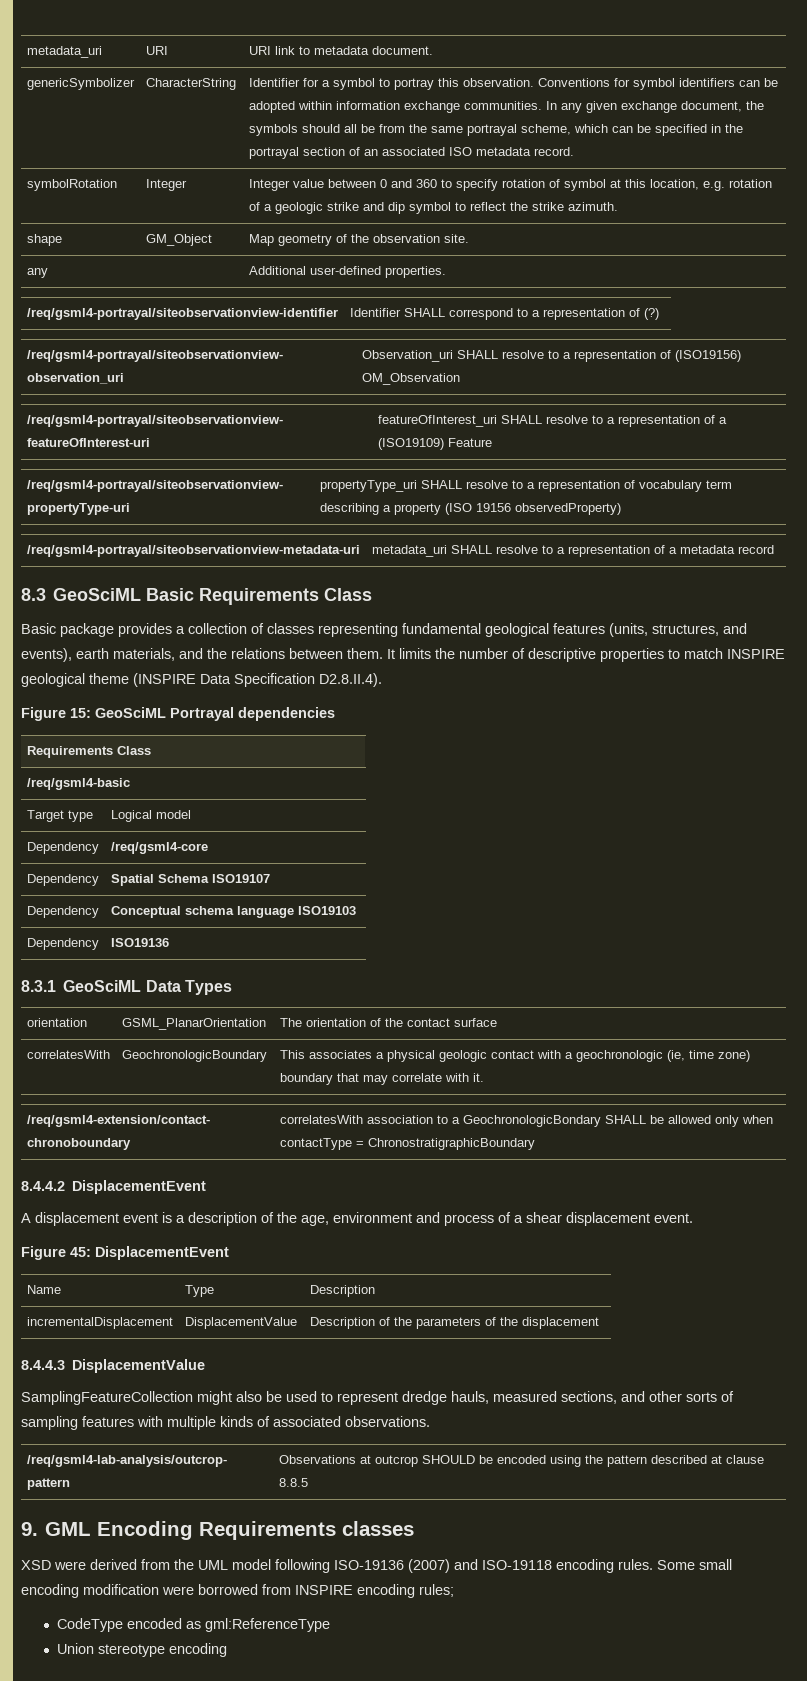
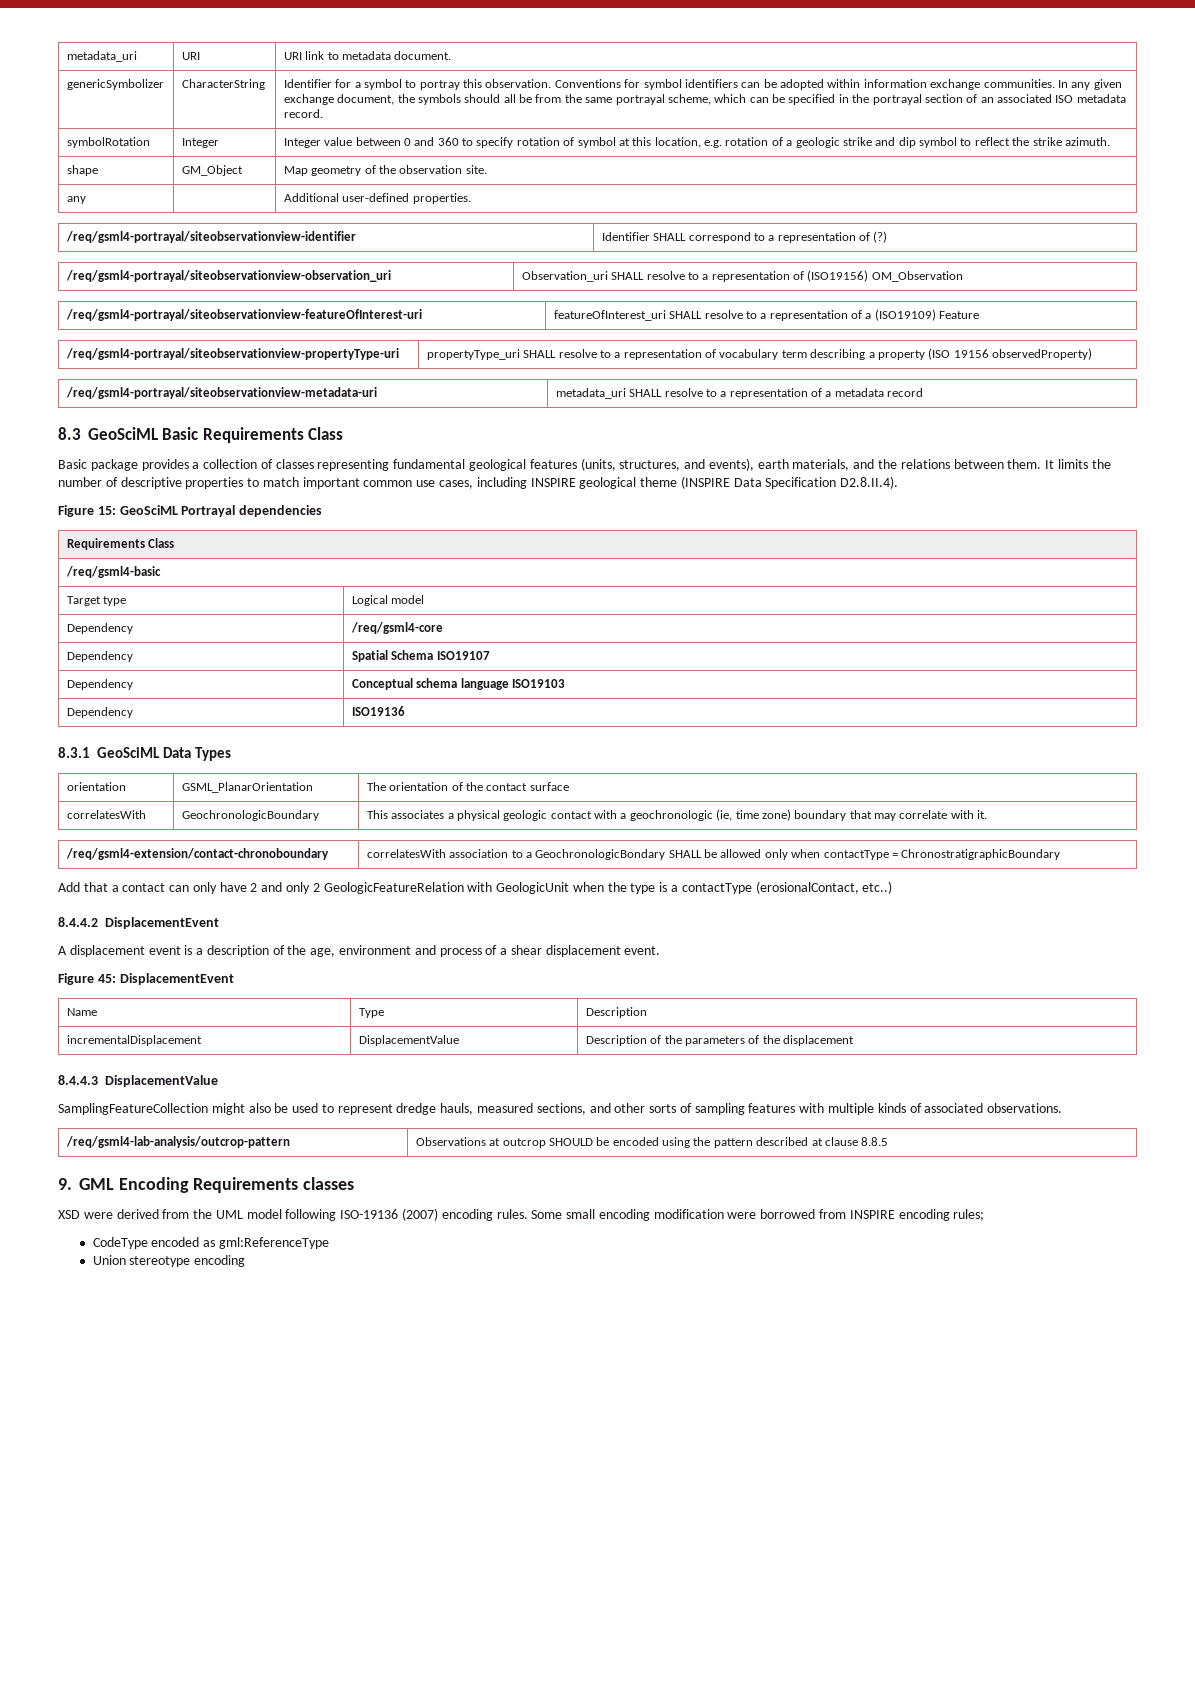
- It limits the number of descriptive properties to match INSPIRE geological theme (INSPIRE Data Specification D2.8.II.4).
+ It limits the number of descriptive properties to match important common use cases, including INSPIRE geological theme (INSPIRE Data Specification D2.8.II.4).
+ Add that a contact can only have 2 and only 2 GeologicFeatureRelation with GeologicUnit when the type is a contactType (erosionalContact, etc..)
- XSD were derived from the UML model following ISO-19136 (2007) and ISO-19118 encoding rules.
+ XSD were derived from the UML model following ISO-19136 (2007) encoding rules.

